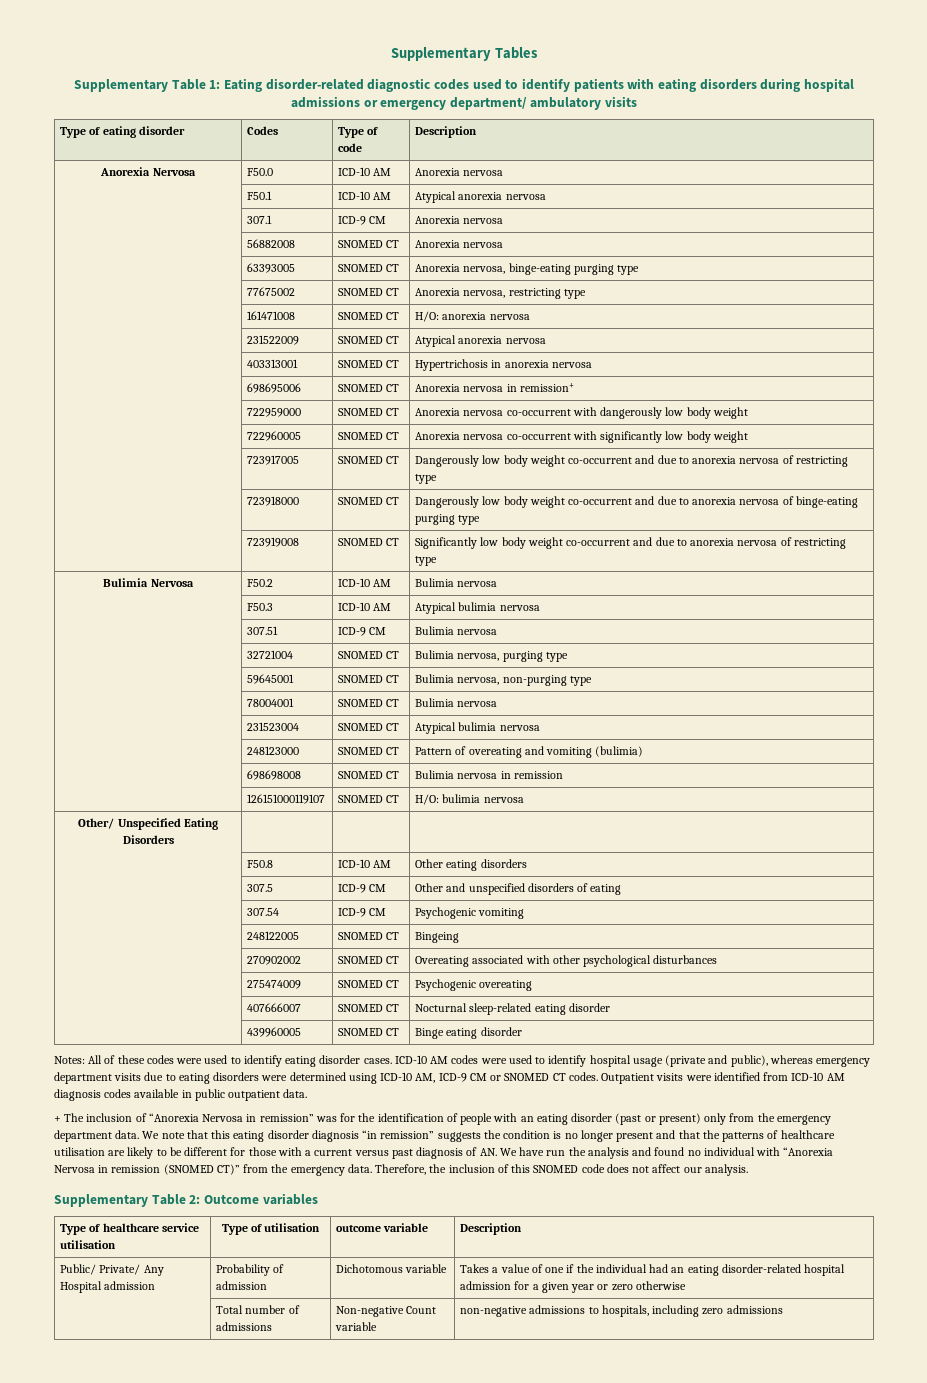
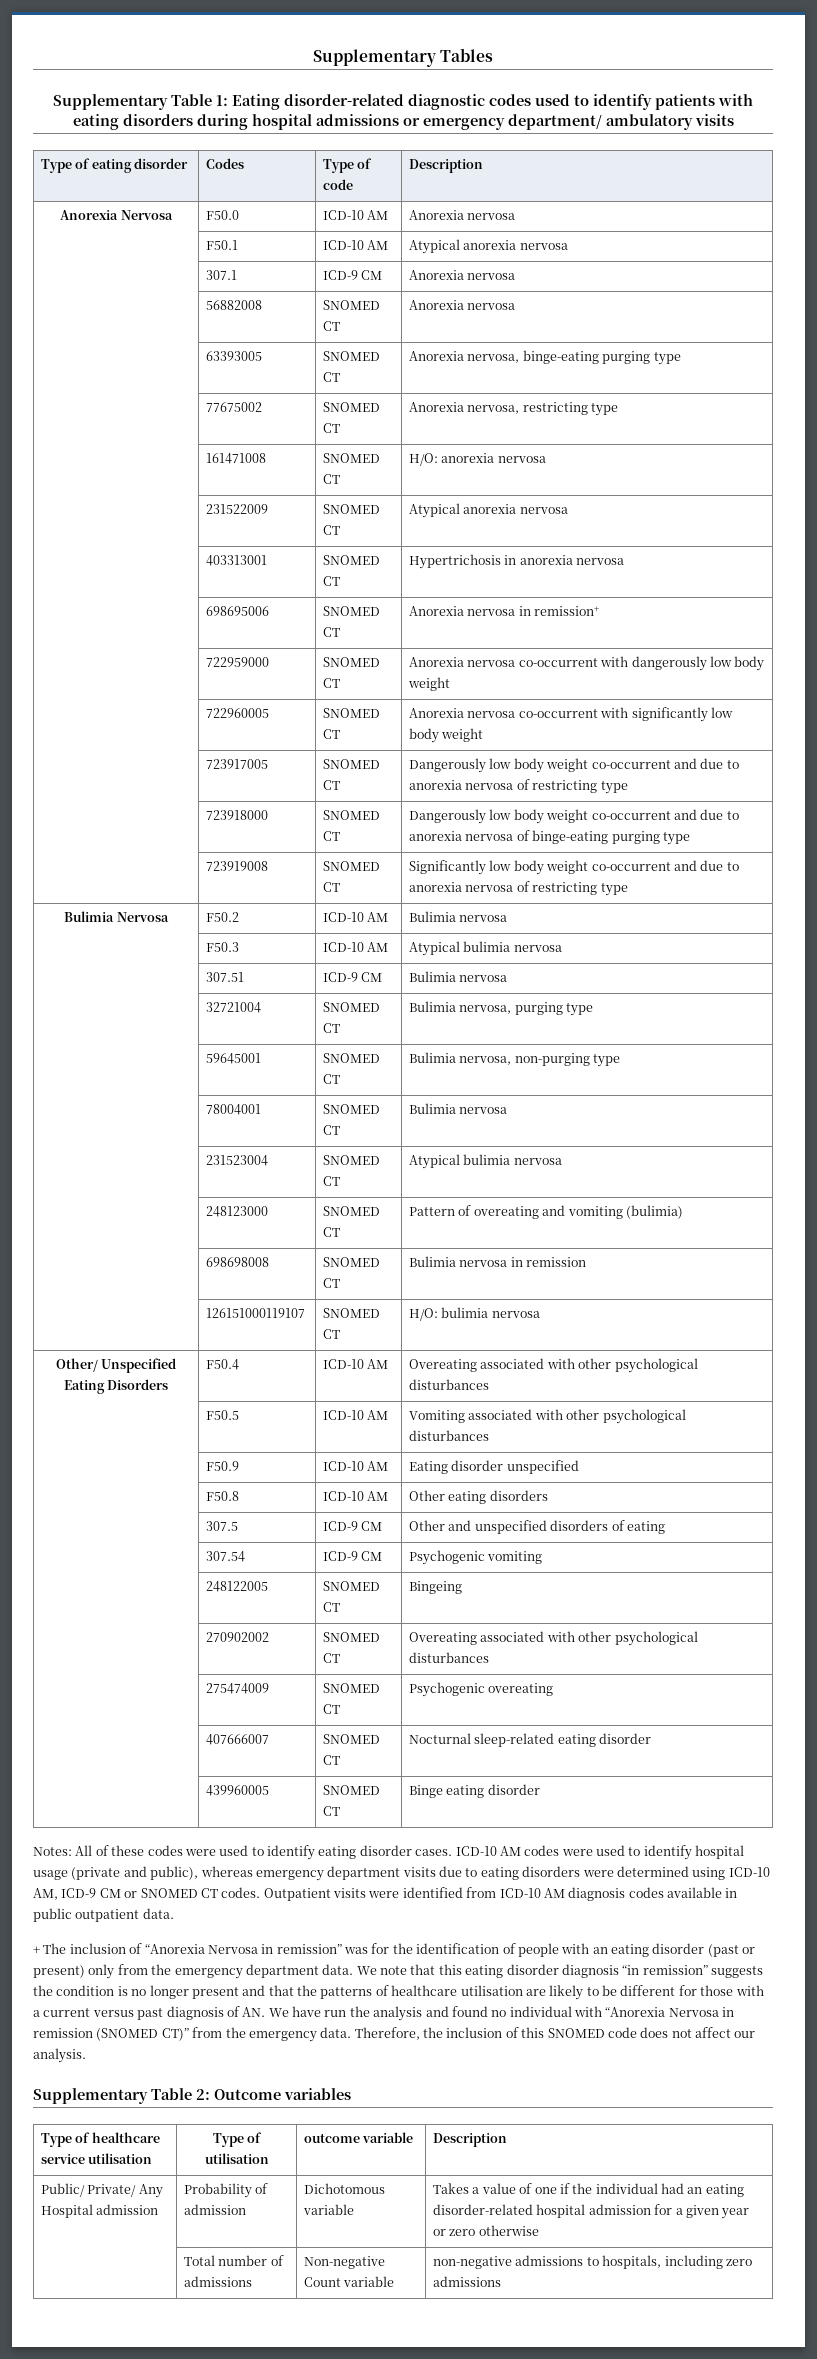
- Other/ Unspecified Eating Disorders | | |
+ Other/ Unspecified Eating Disorders | F50.4 | ICD-10 AM | Overeating associated with other psychological disturbances
+ | F50.5 | ICD-10 AM | Vomiting associated with other psychological disturbances
+ | F50.9 | ICD-10 AM | Eating disorder unspecified

